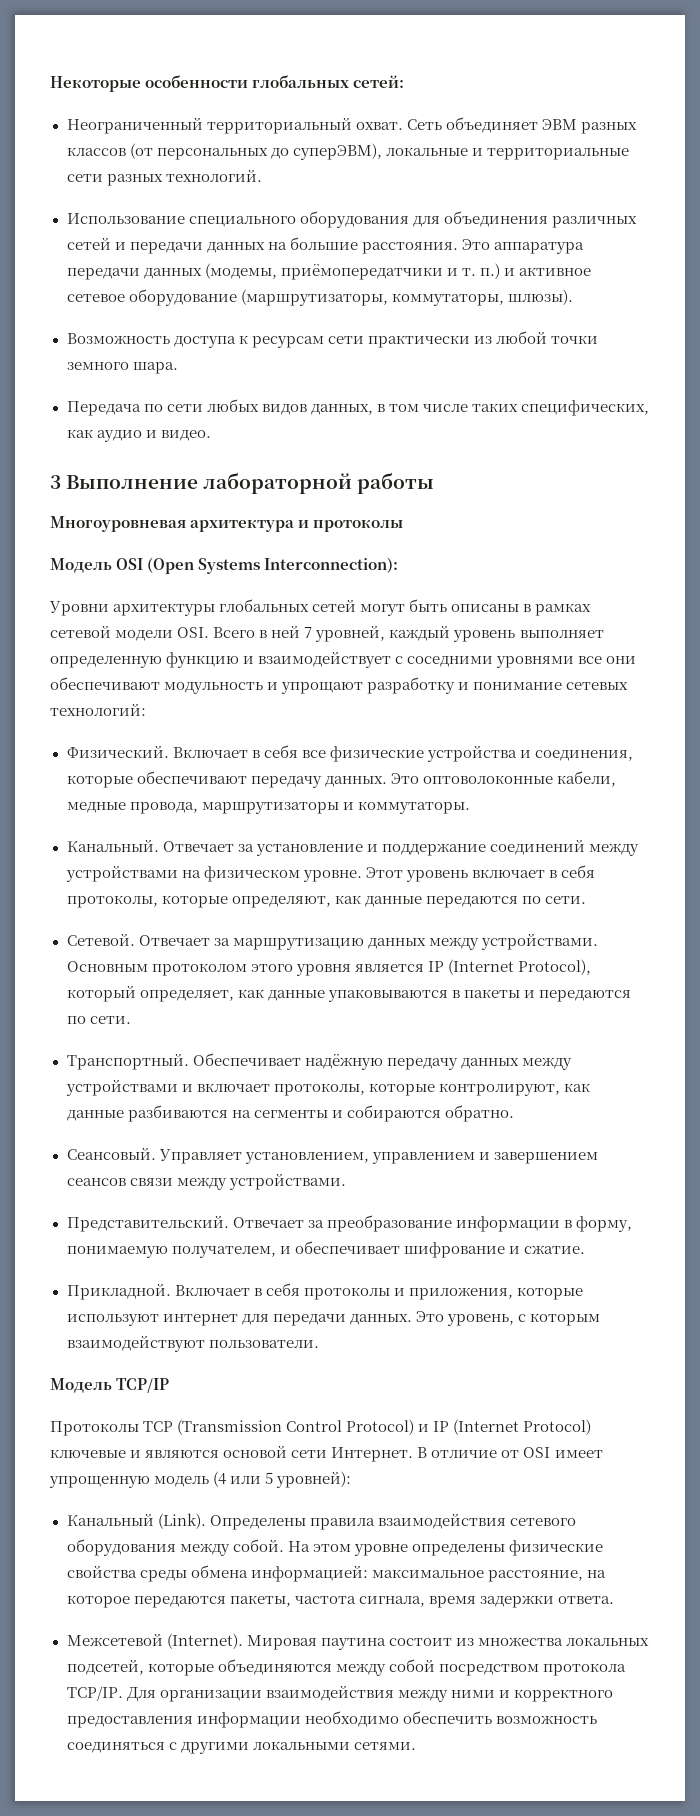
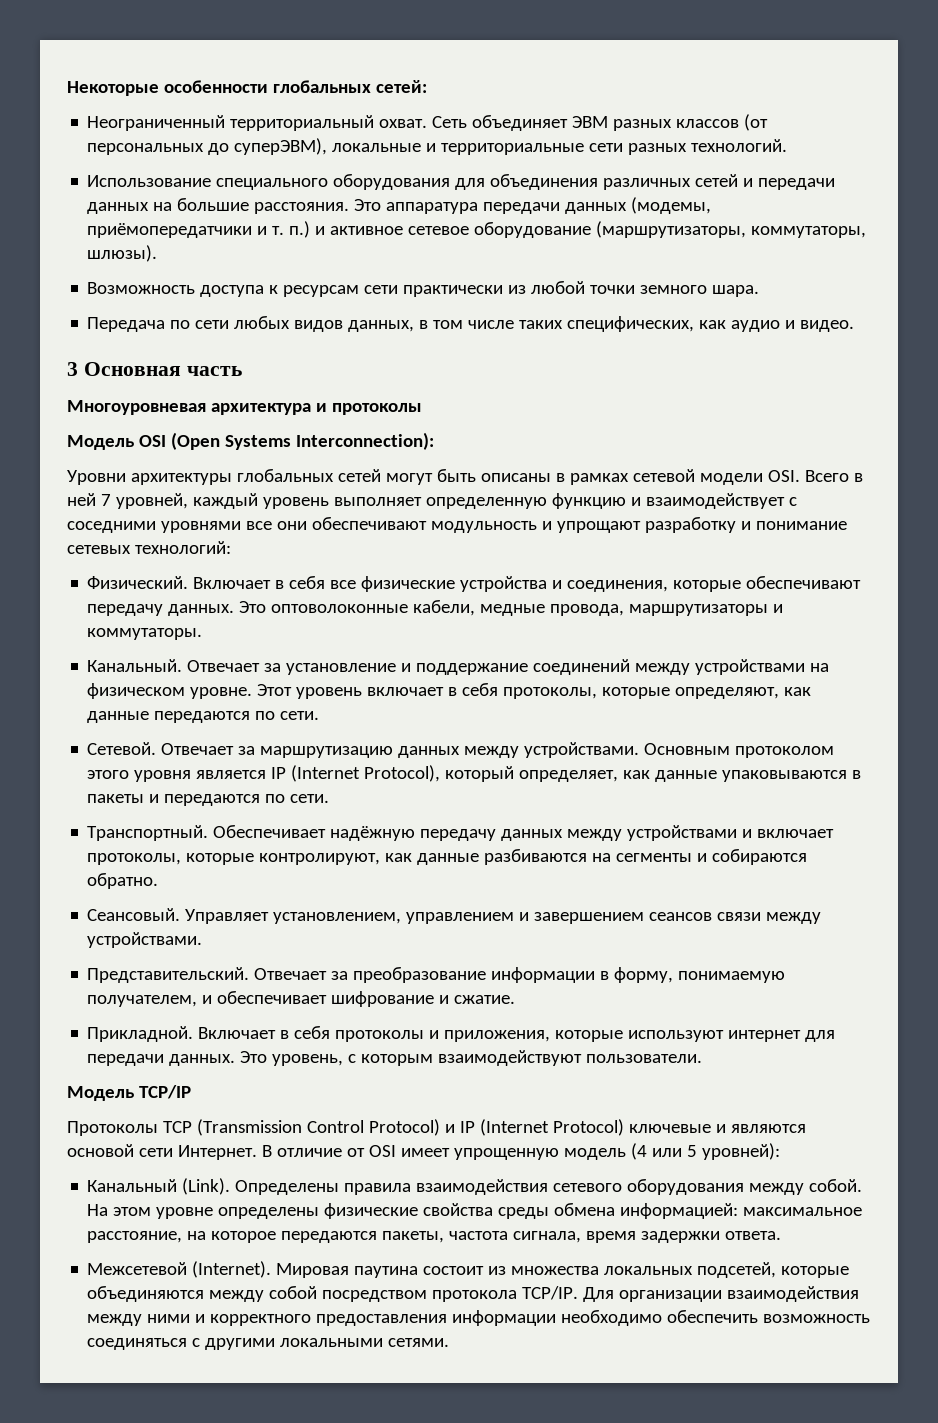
- 3 Выполнение лабораторной работы
+ 3 Основная часть

